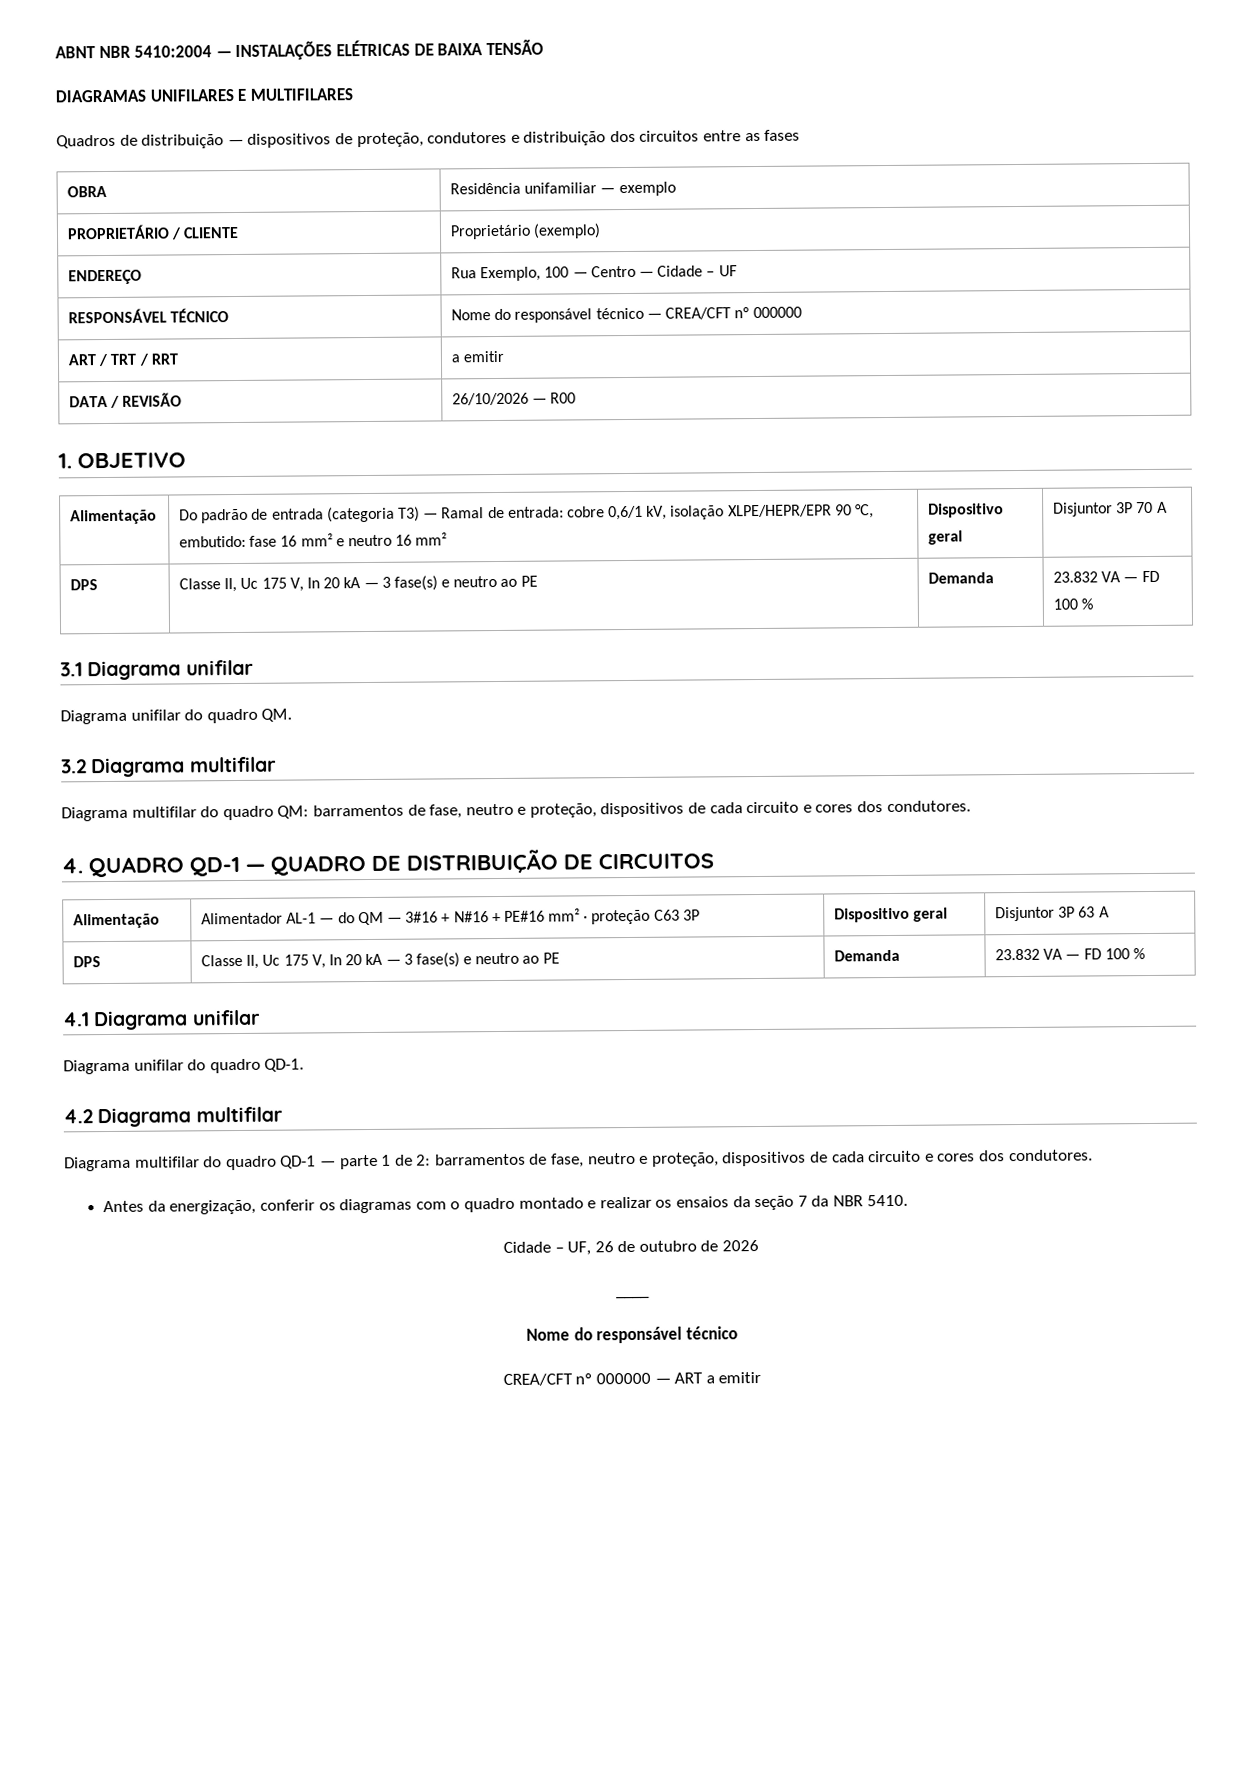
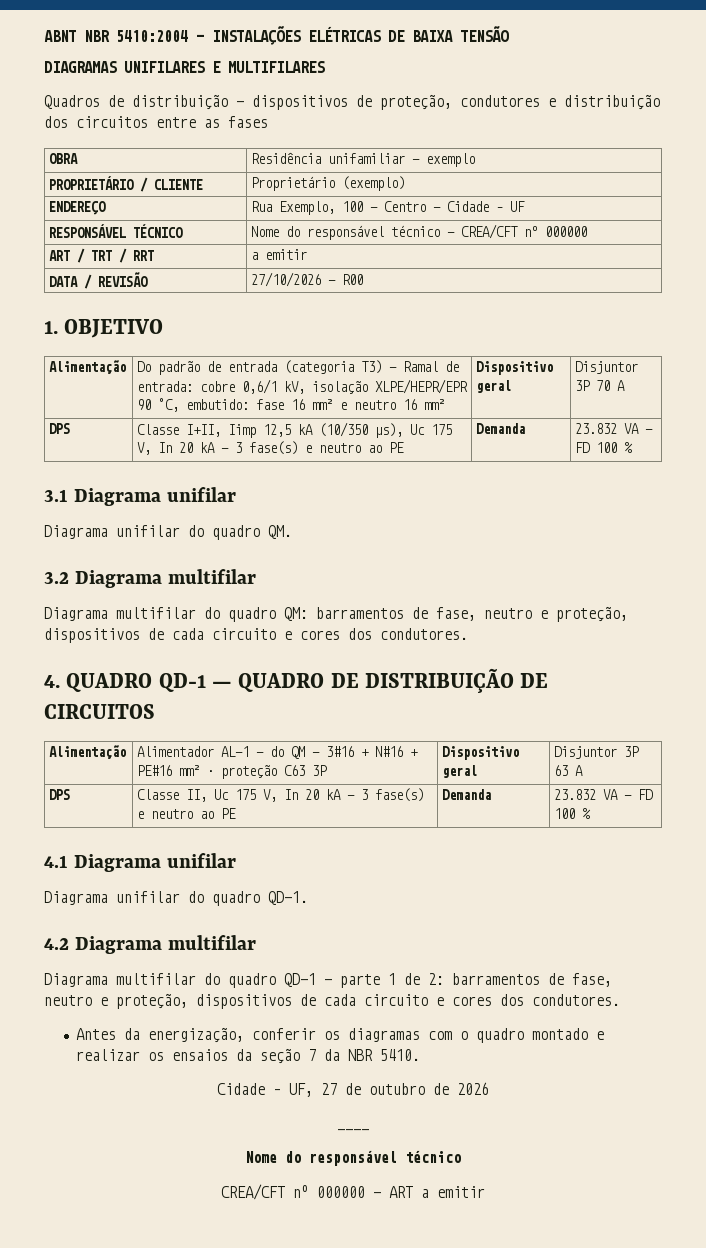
- DATA / REVISÃO | 26/10/2026 — R00
+ DATA / REVISÃO | 27/10/2026 — R00
  Alimentação | Do padrão de entrada (categoria T3) — Ramal de entrada: cobre 0,6/1 kV, isolação XLPE/HEPR/EPR 90 °C, embutido: fase 16 mm² e neutro 16 mm² | Dispositivo geral | Disjuntor 3P 70 A
- DPS | Classe II, Uc 175 V, In 20 kA — 3 fase(s) e neutro ao PE | Demanda | 23.832 VA — FD 100 %
+ DPS | Classe I+II, Iimp 12,5 kA (10/350 µs), Uc 175 V, In 20 kA — 3 fase(s) e neutro ao PE | Demanda | 23.832 VA — FD 100 %
- Cidade – UF, 26 de outubro de 2026
+ Cidade – UF, 27 de outubro de 2026

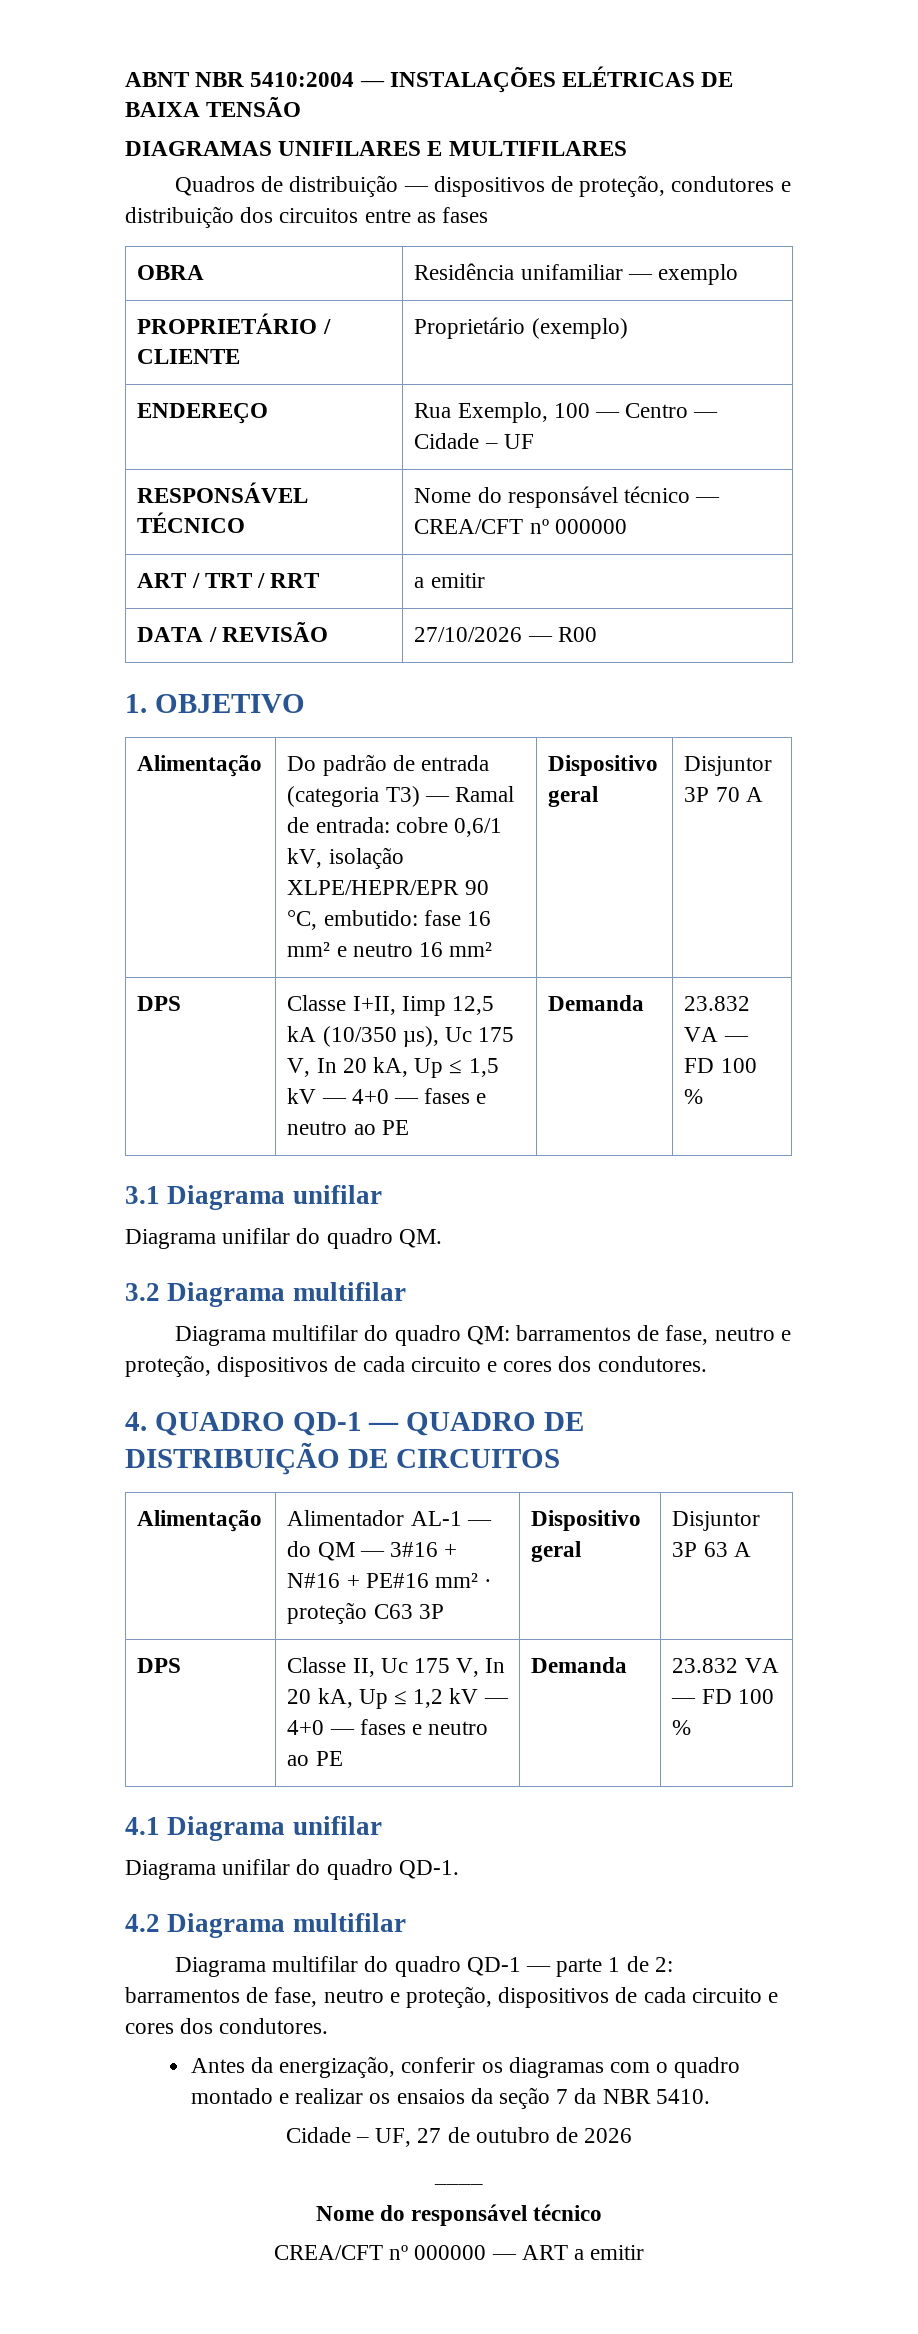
- DPS | Classe I+II, Iimp 12,5 kA (10/350 µs), Uc 175 V, In 20 kA — 3 fase(s) e neutro ao PE | Demanda | 23.832 VA — FD 100 %
+ DPS | Classe I+II, Iimp 12,5 kA (10/350 µs), Uc 175 V, In 20 kA, Up ≤ 1,5 kV — 4+0 — fases e neutro ao PE | Demanda | 23.832 VA — FD 100 %
- DPS | Classe II, Uc 175 V, In 20 kA — 3 fase(s) e neutro ao PE | Demanda | 23.832 VA — FD 100 %
+ DPS | Classe II, Uc 175 V, In 20 kA, Up ≤ 1,2 kV — 4+0 — fases e neutro ao PE | Demanda | 23.832 VA — FD 100 %

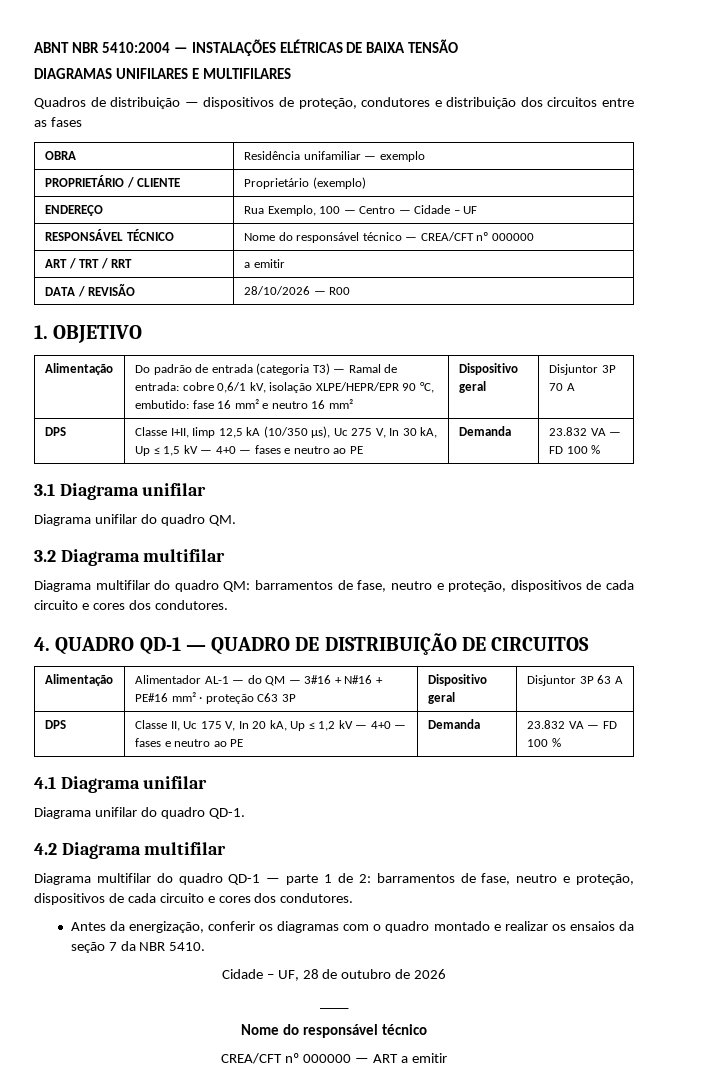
- DATA / REVISÃO | 27/10/2026 — R00
+ DATA / REVISÃO | 28/10/2026 — R00
- DPS | Classe I+II, Iimp 12,5 kA (10/350 µs), Uc 175 V, In 20 kA, Up ≤ 1,5 kV — 4+0 — fases e neutro ao PE | Demanda | 23.832 VA — FD 100 %
+ DPS | Classe I+II, Iimp 12,5 kA (10/350 µs), Uc 275 V, In 30 kA, Up ≤ 1,5 kV — 4+0 — fases e neutro ao PE | Demanda | 23.832 VA — FD 100 %
- Cidade – UF, 27 de outubro de 2026
+ Cidade – UF, 28 de outubro de 2026

